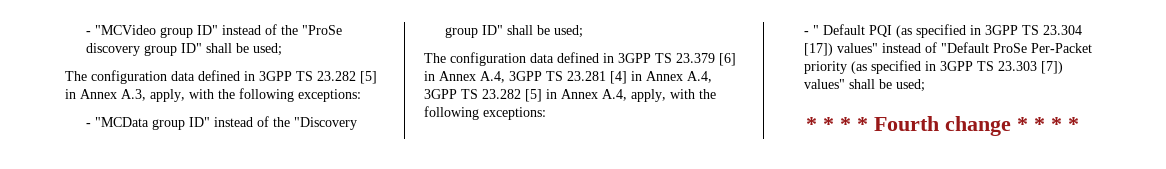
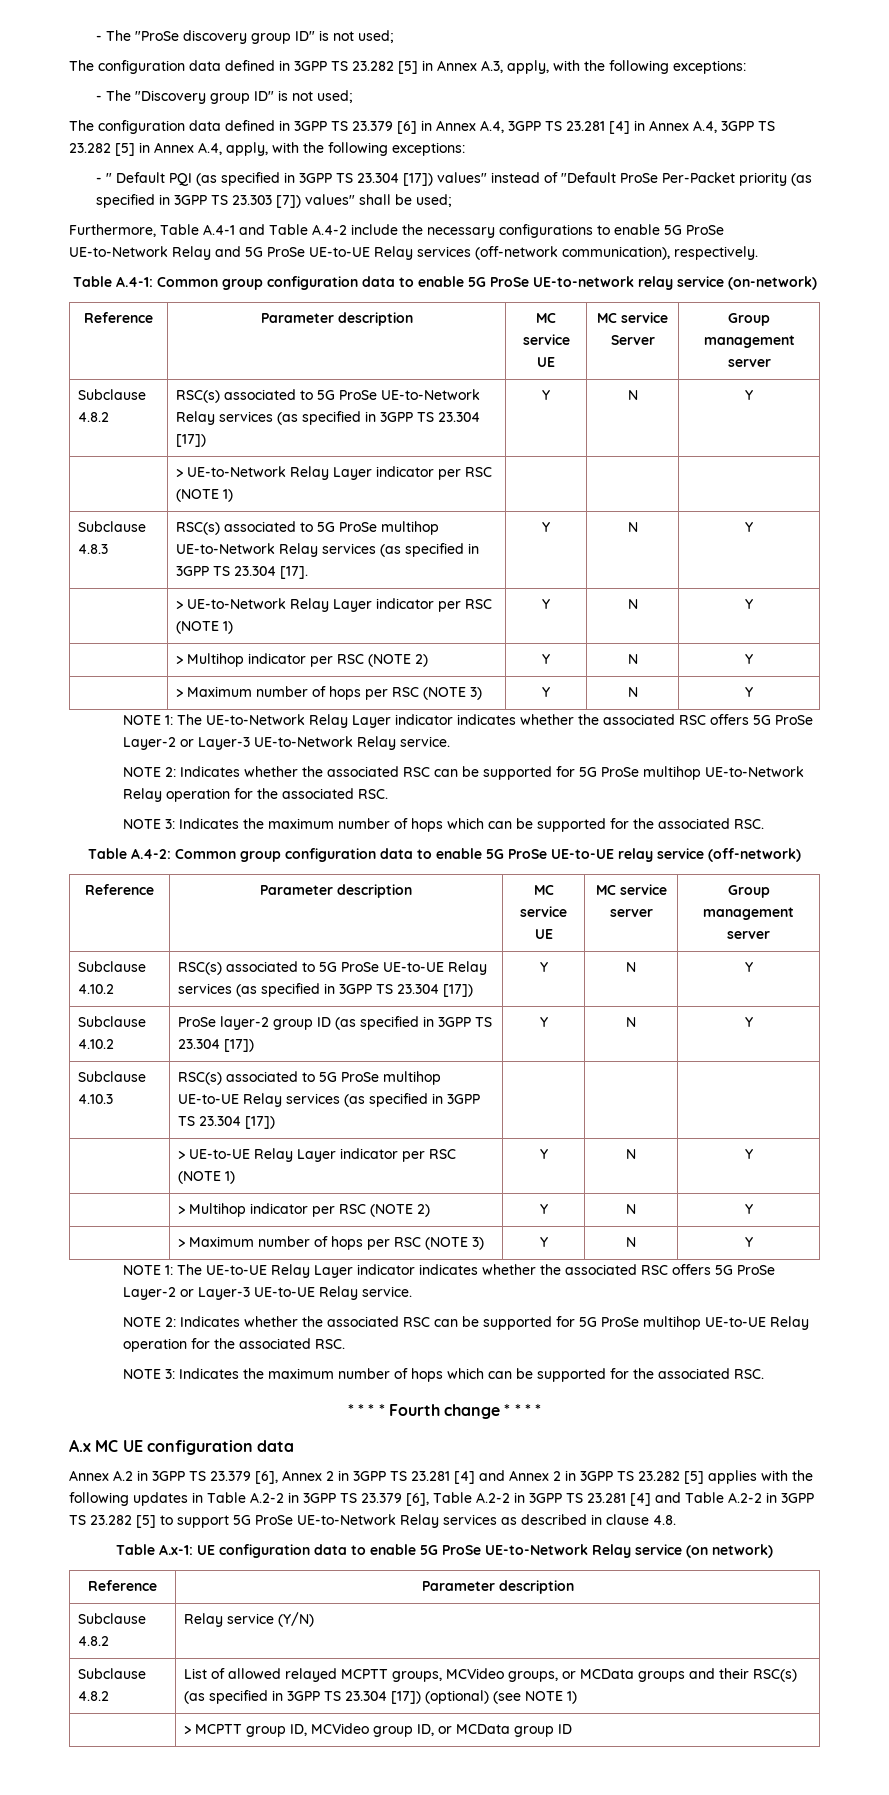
- - "MCVideo group ID" instead of the "ProSe discovery group ID" shall be used;
+ - The "ProSe discovery group ID" is not used;
- - "MCData group ID" instead of the "Discovery group ID" shall be used;
+ - The "Discovery group ID" is not used;
+ Furthermore, Table A.4-1 and Table A.4-2 include the necessary configurations to enable 5G ProSe UE-to-Network Relay and 5G ProSe UE-to-UE Relay services (off-network communication), respectively.
+ Table A.4-1: Common group configuration data to enable 5G ProSe UE-to-network relay service (on-network)
+ Reference | Parameter description | MC service UE | MC service Server | Group management server
+ Subclause 4.8.2 | RSC(s) associated to 5G ProSe UE-to-Network Relay services (as specified in 3GPP TS 23.304 [17]) | Y | N | Y
+ | > UE-to-Network Relay Layer indicator per RSC (NOTE 1) | | |
+ Subclause 4.8.3 | RSC(s) associated to 5G ProSe multihop UE-to-Network Relay services (as specified in 3GPP TS 23.304 [17]. | Y | N | Y
+ | > UE-to-Network Relay Layer indicator per RSC (NOTE 1) | Y | N | Y
+ | > Multihop indicator per RSC (NOTE 2) | Y | N | Y
+ | > Maximum number of hops per RSC (NOTE 3) | Y | N | Y
+ NOTE 1: The UE-to-Network Relay Layer indicator indicates whether the associated RSC offers 5G ProSe Layer-2 or Layer-3 UE-to-Network Relay service.
+ NOTE 2: Indicates whether the associated RSC can be supported for 5G ProSe multihop UE-to-Network Relay operation for the associated RSC.
+ NOTE 3: Indicates the maximum number of hops which can be supported for the associated RSC.
+ Table A.4-2: Common group configuration data to enable 5G ProSe UE-to-UE relay service (off-network)
+ Reference | Parameter description | MC service UE | MC service server | Group management server
+ Subclause 4.10.2 | RSC(s) associated to 5G ProSe UE-to-UE Relay services (as specified in 3GPP TS 23.304 [17]) | Y | N | Y
+ Subclause 4.10.2 | ProSe layer-2 group ID (as specified in 3GPP TS 23.304 [17]) | Y | N | Y
+ Subclause 4.10.3 | RSC(s) associated to 5G ProSe multihop UE-to-UE Relay services (as specified in 3GPP TS 23.304 [17]) | | |
+ | > UE-to-UE Relay Layer indicator per RSC (NOTE 1) | Y | N | Y
+ | > Multihop indicator per RSC (NOTE 2) | Y | N | Y
+ | > Maximum number of hops per RSC (NOTE 3) | Y | N | Y
+ NOTE 1: The UE-to-UE Relay Layer indicator indicates whether the associated RSC offers 5G ProSe Layer-2 or Layer-3 UE-to-UE Relay service.
+ NOTE 2: Indicates whether the associated RSC can be supported for 5G ProSe multihop UE-to-UE Relay operation for the associated RSC.
+ NOTE 3: Indicates the maximum number of hops which can be supported for the associated RSC.
+ A.x MC UE configuration data
+ Annex A.2 in 3GPP TS 23.379 [6], Annex 2 in 3GPP TS 23.281 [4] and Annex 2 in 3GPP TS 23.282 [5] applies with the following updates in Table A.2-2 in 3GPP TS 23.379 [6], Table A.2-2 in 3GPP TS 23.281 [4] and Table A.2-2 in 3GPP TS 23.282 [5] to support 5G ProSe UE-to-Network Relay services as described in clause 4.8.
+ Table A.x-1: UE configuration data to enable 5G ProSe UE-to-Network Relay service (on network)
+ Reference | Parameter description
+ Subclause 4.8.2 | Relay service (Y/N)
+ Subclause 4.8.2 | List of allowed relayed MCPTT groups, MCVideo groups, or MCData groups and their RSC(s) (as specified in 3GPP TS 23.304 [17]) (optional) (see NOTE 1)
+ | > MCPTT group ID, MCVideo group ID, or MCData group ID

